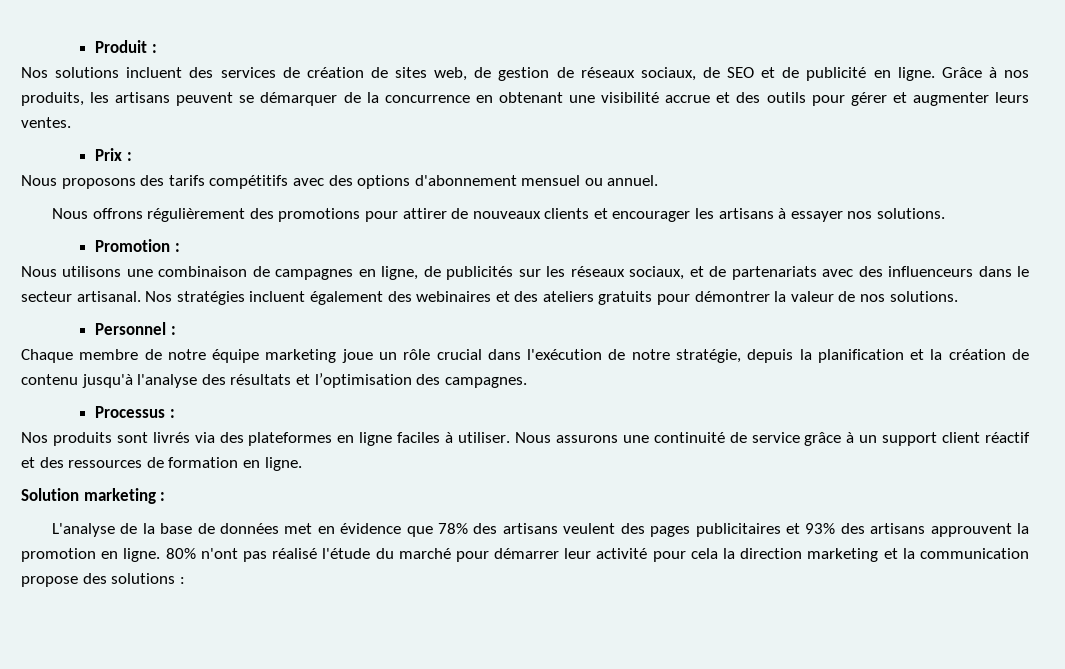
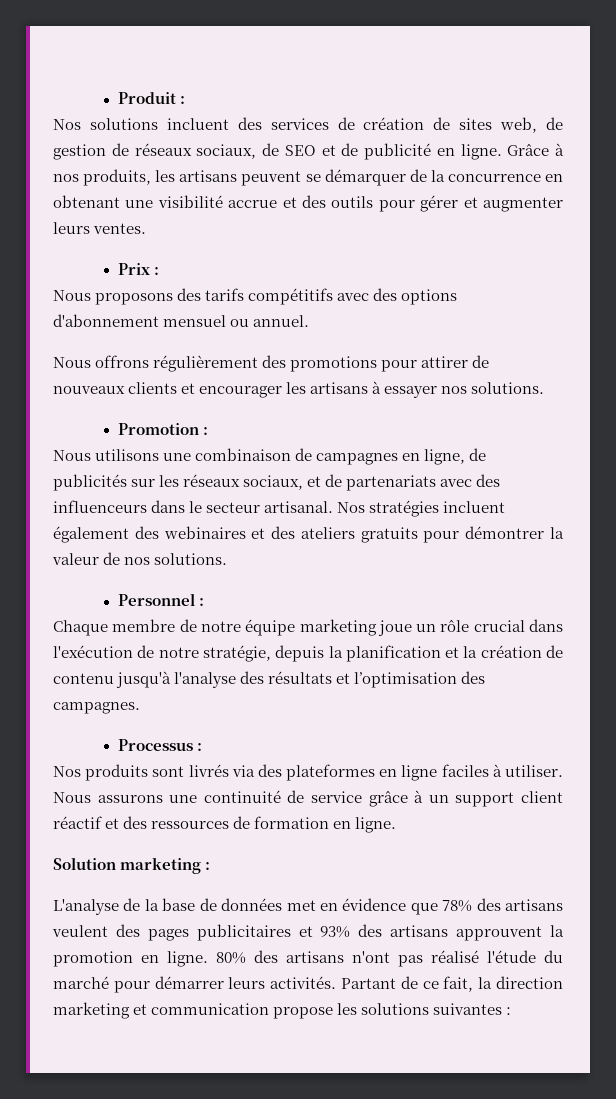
- 80% n'ont pas réalisé l'étude du marché pour démarrer leur activité pour cela la direction marketing et la communication propose des solutions :
+ 80% des artisans n'ont pas réalisé l'étude du marché pour démarrer leurs activités. Partant de ce fait, la direction marketing et communication propose les solutions suivantes :

